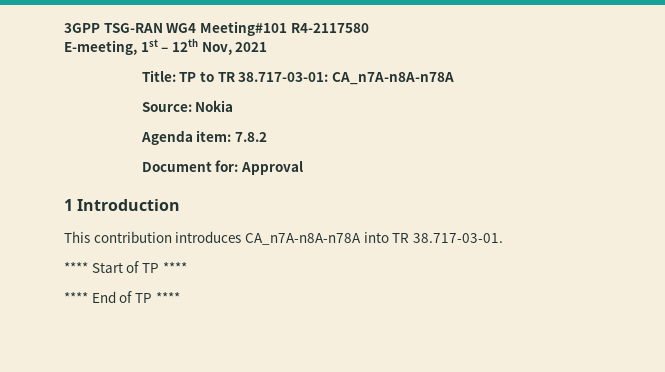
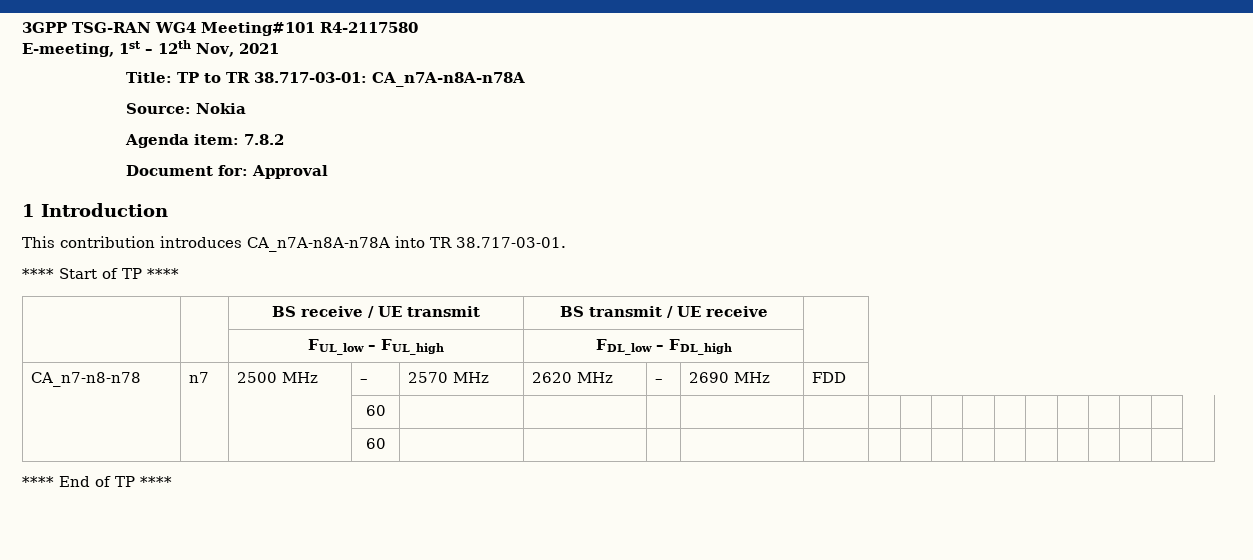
+ | | BS receive / UE transmit | BS transmit / UE receive |
+ | | FUL_low – FUL_high | FDL_low – FDL_high |
+ CA_n7-n8-n78 | n7 | 2500 MHz | – | 2570 MHz | 2620 MHz | – | 2690 MHz | FDD
+ | | | 60 | | | | | | | | | | | | | | | |
+ | | | 60 | | | | | | | | | | | | | | | |

